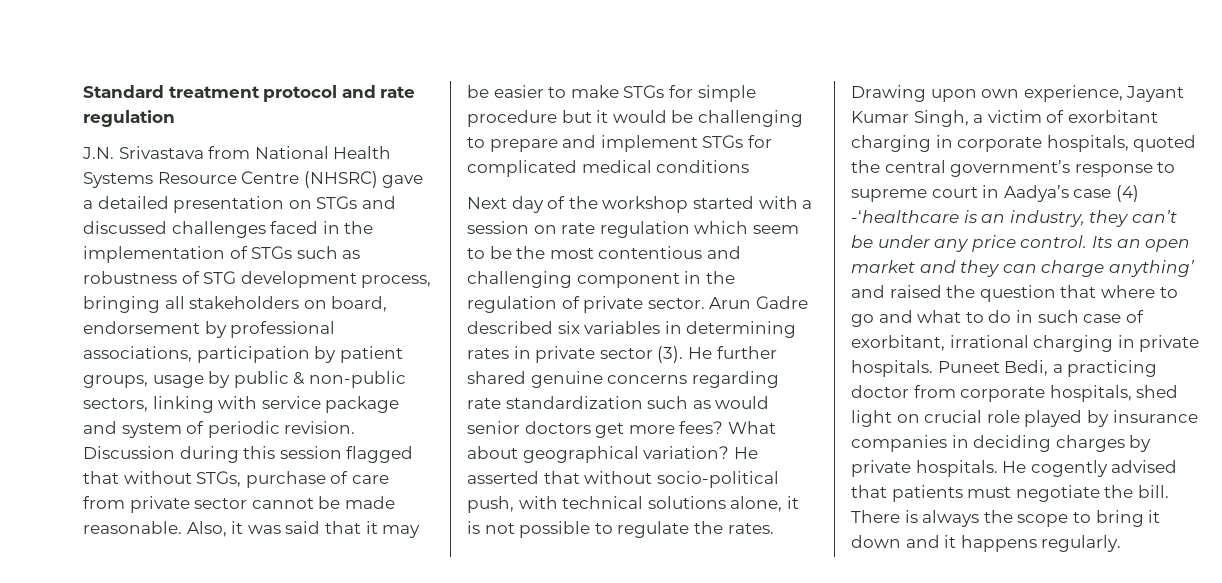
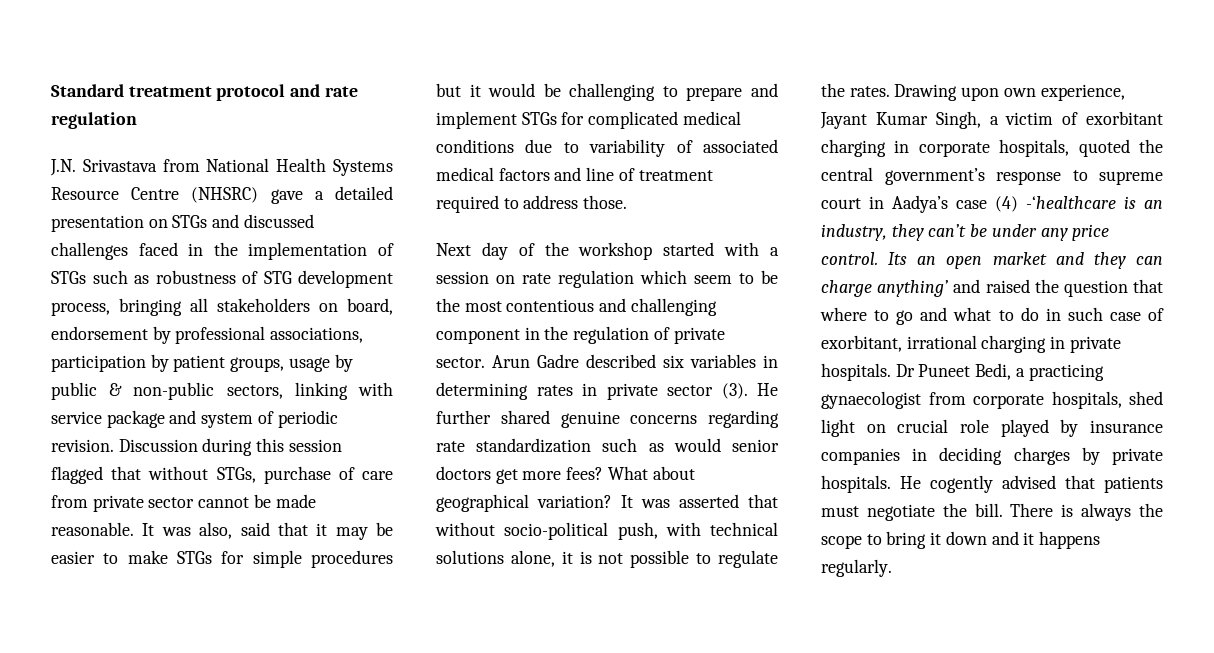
- Also, it was said that it may be easier to make STGs for simple procedure but it would be challenging to prepare and implement STGs for complicated medical conditions
+ It was also, said that it may be easier to make STGs for simple procedures but it would be challenging to prepare and implement STGs for complicated medical conditions due to variability of associated medical factors and line of treatment required to address those.
- He asserted that without socio-political push, with technical solutions alone, it is not possible to regulate the rates.
+ It was asserted that without socio-political push, with technical solutions alone, it is not possible to regulate the rates.
- Puneet Bedi, a practicing doctor from corporate hospitals, shed light on crucial role played by insurance companies in deciding charges by private hospitals.
+ Dr Puneet Bedi, a practicing gynaecologist from corporate hospitals, shed light on crucial role played by insurance companies in deciding charges by private hospitals.

